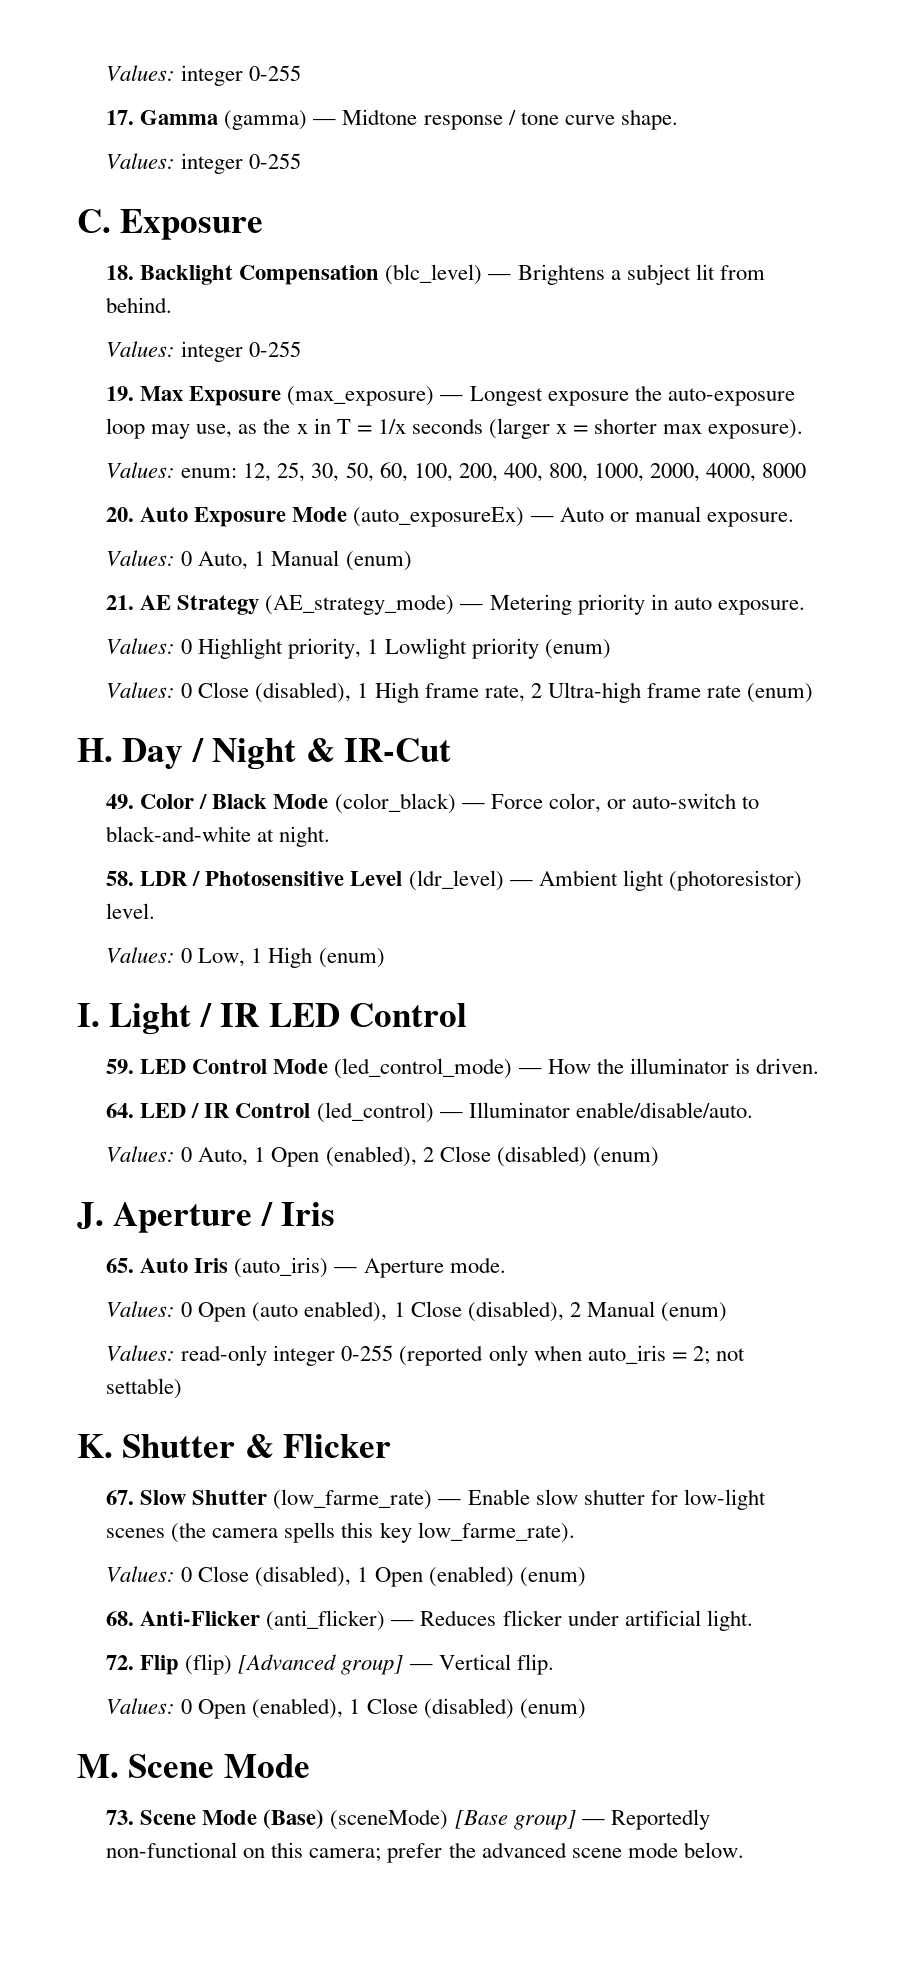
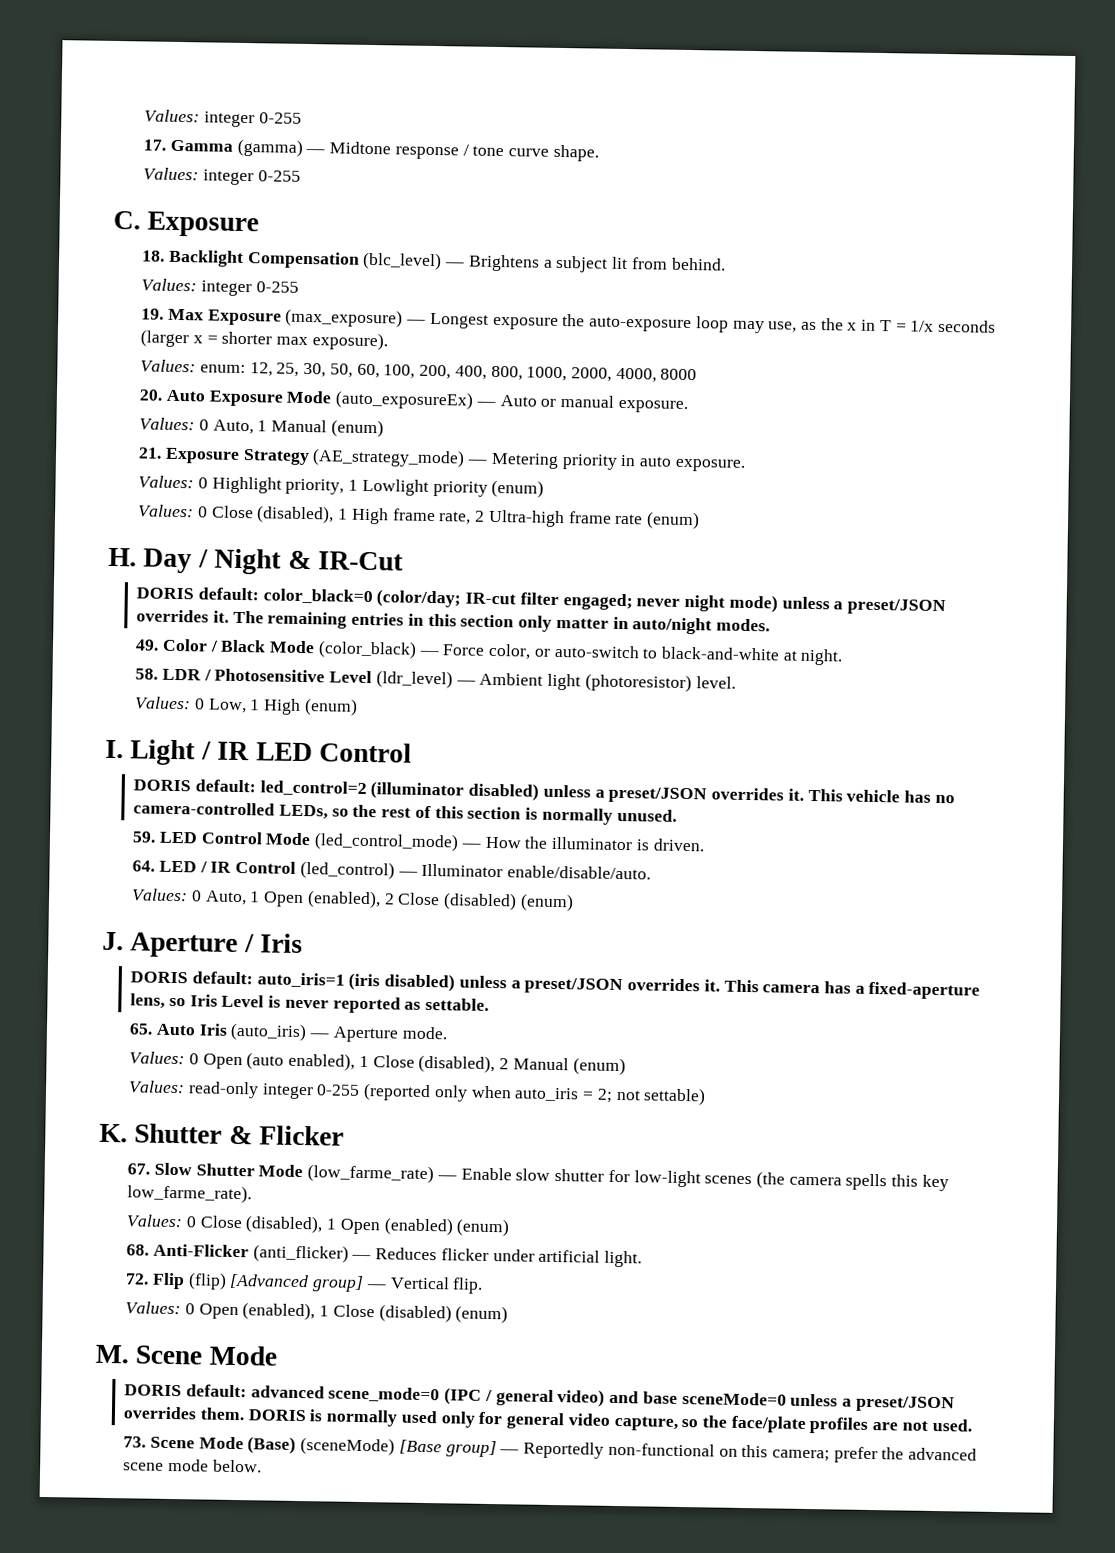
- 21. AE Strategy (AE_strategy_mode) — Metering priority in auto exposure.
+ 21. Exposure Strategy (AE_strategy_mode) — Metering priority in auto exposure.
+ DORIS default: color_black=0 (color/day; IR-cut filter engaged; never night mode) unless a preset/JSON overrides it. The remaining entries in this section only matter in auto/night modes.
+ DORIS default: led_control=2 (illuminator disabled) unless a preset/JSON overrides it. This vehicle has no camera-controlled LEDs, so the rest of this section is normally unused.
+ DORIS default: auto_iris=1 (iris disabled) unless a preset/JSON overrides it. This camera has a fixed-aperture lens, so Iris Level is never reported as settable.
- 67. Slow Shutter (low_farme_rate) — Enable slow shutter for low-light scenes (the camera spells this key low_farme_rate).
+ 67. Slow Shutter Mode (low_farme_rate) — Enable slow shutter for low-light scenes (the camera spells this key low_farme_rate).
+ DORIS default: advanced scene_mode=0 (IPC / general video) and base sceneMode=0 unless a preset/JSON overrides them. DORIS is normally used only for general video capture, so the face/plate profiles are not used.

